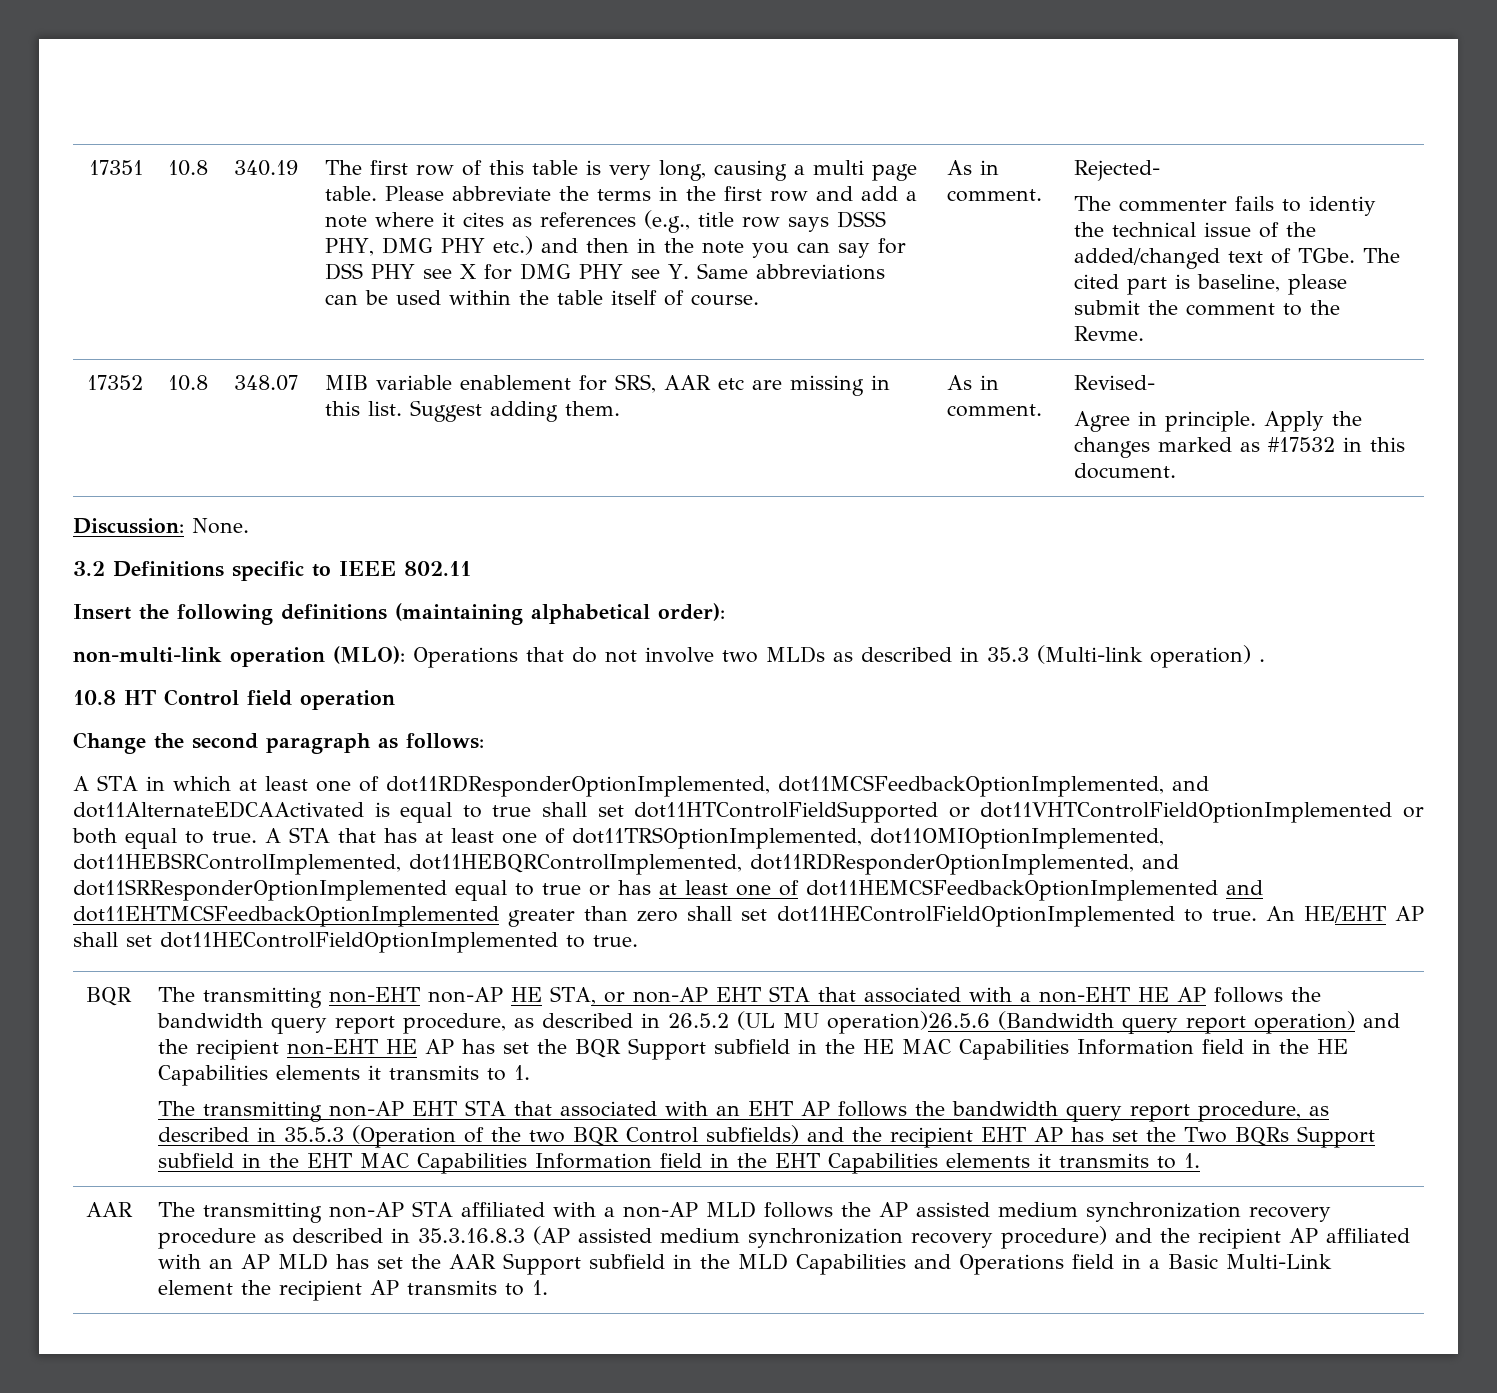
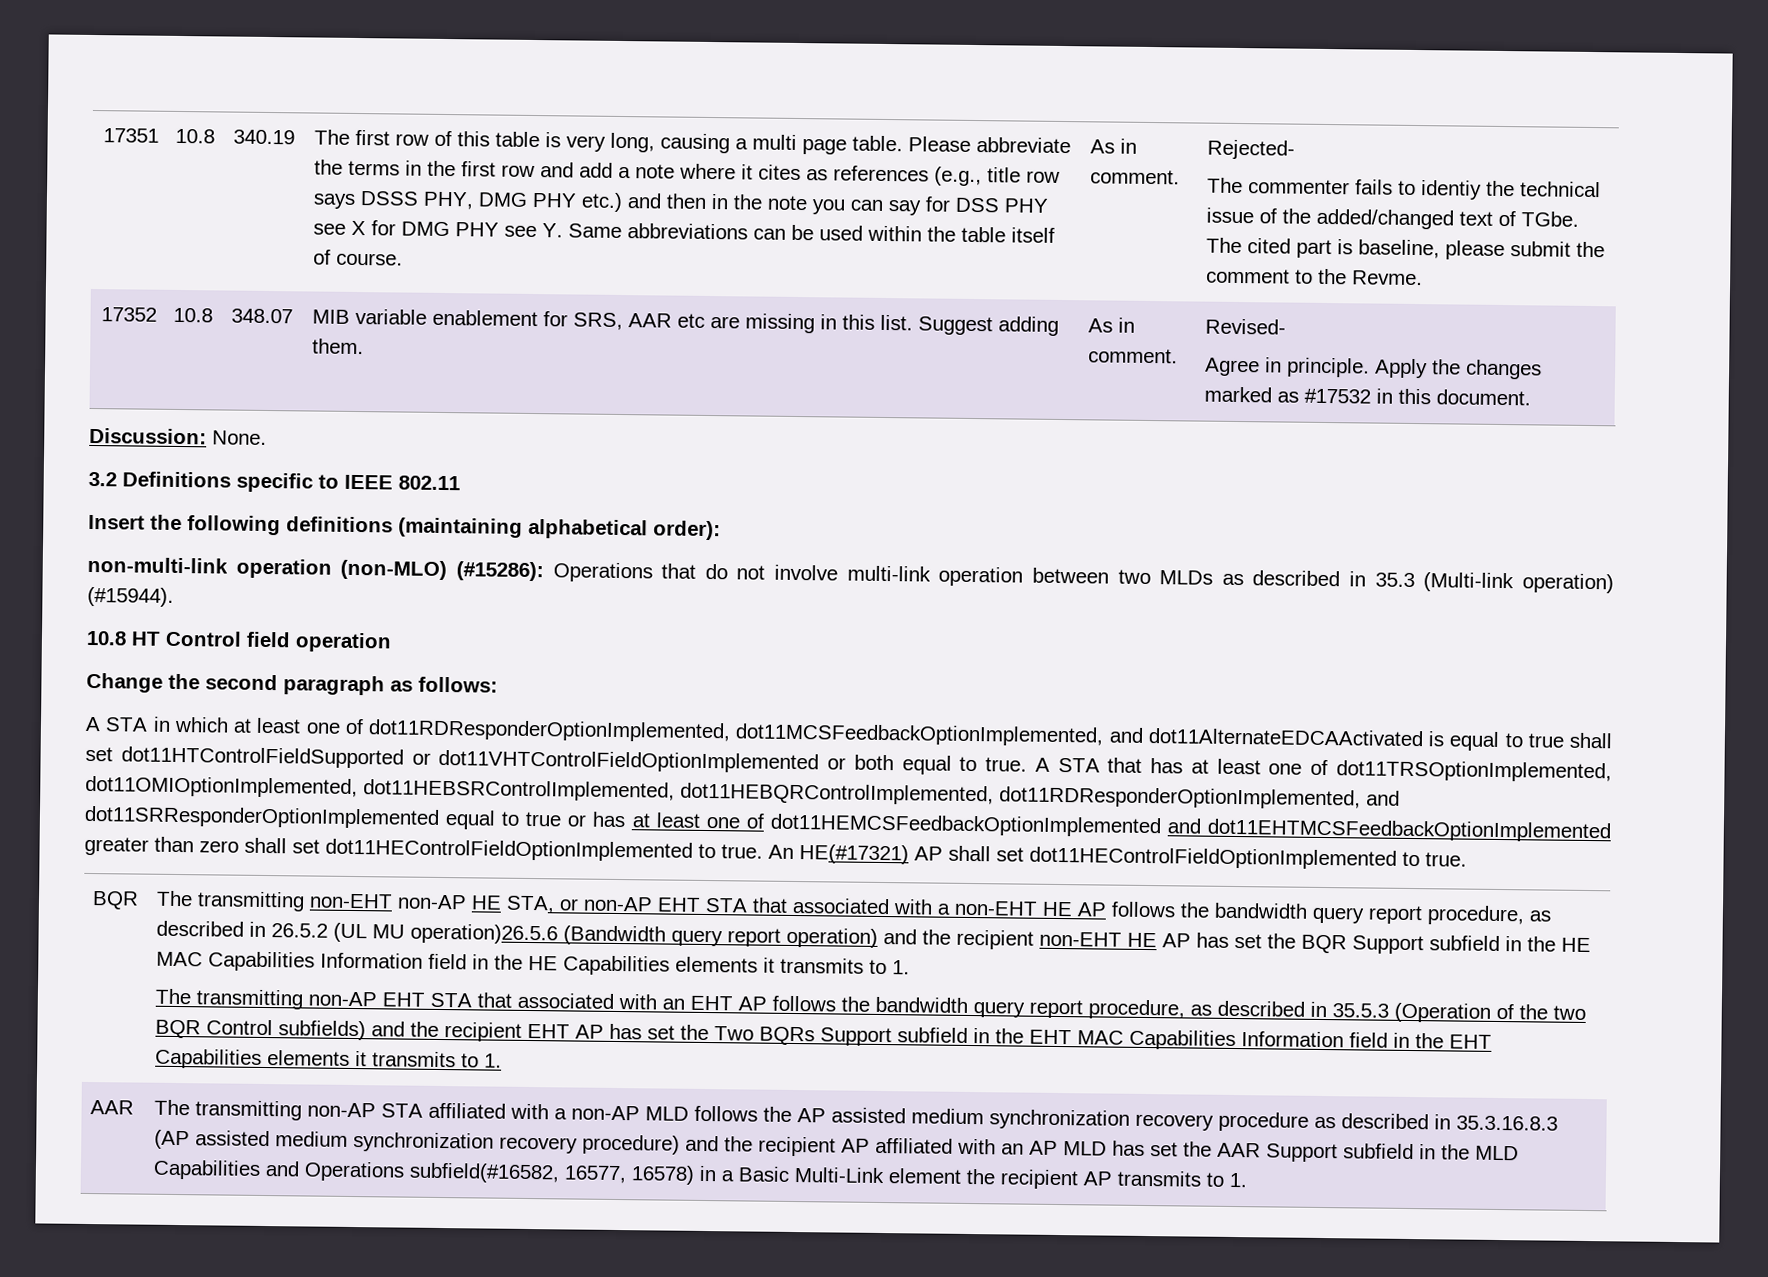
- non-multi-link operation (MLO): Operations that do not involve two MLDs as described in 35.3 (Multi-link operation) .
+ non-multi-link operation (non-MLO) (#15286): Operations that do not involve multi-link operation between two MLDs as described in 35.3 (Multi-link operation) (#15944).
- An HE/EHT AP shall set dot11HEControlFieldOptionImplemented to true.
+ An HE(#17321) AP shall set dot11HEControlFieldOptionImplemented to true.
- The transmitting non-AP STA affiliated with a non-AP MLD follows the AP assisted medium synchronization recovery procedure as described in 35.3.16.8.3 (AP assisted medium synchronization recovery procedure) and the recipient AP affiliated with an AP MLD has set the AAR Support subfield in the MLD Capabilities and Operations field in a Basic Multi-Link element the recipient AP transmits to 1.
+ The transmitting non-AP STA affiliated with a non-AP MLD follows the AP assisted medium synchronization recovery procedure as described in 35.3.16.8.3 (AP assisted medium synchronization recovery procedure) and the recipient AP affiliated with an AP MLD has set the AAR Support subfield in the MLD Capabilities and Operations subfield(#16582, 16577, 16578) in a Basic Multi-Link element the recipient AP transmits to 1.

